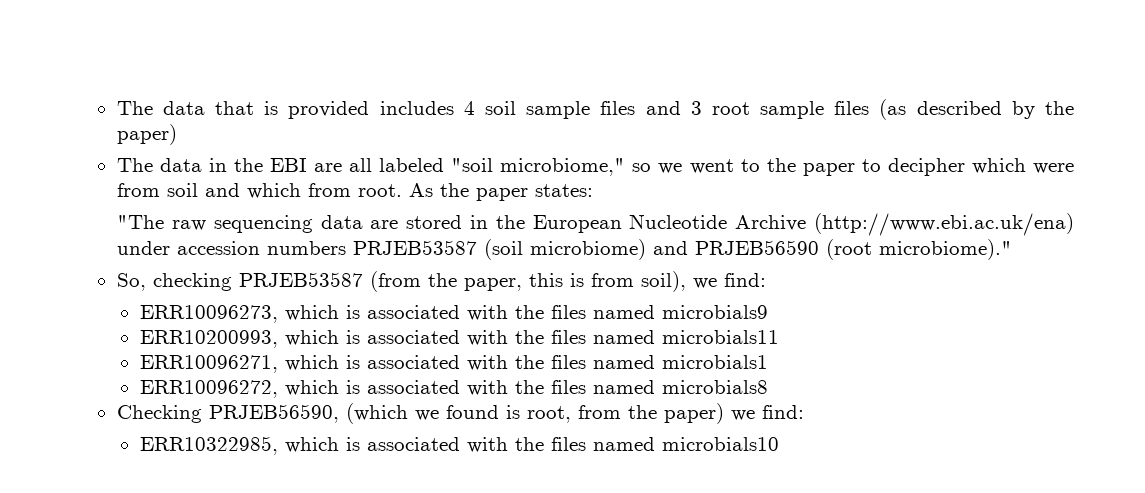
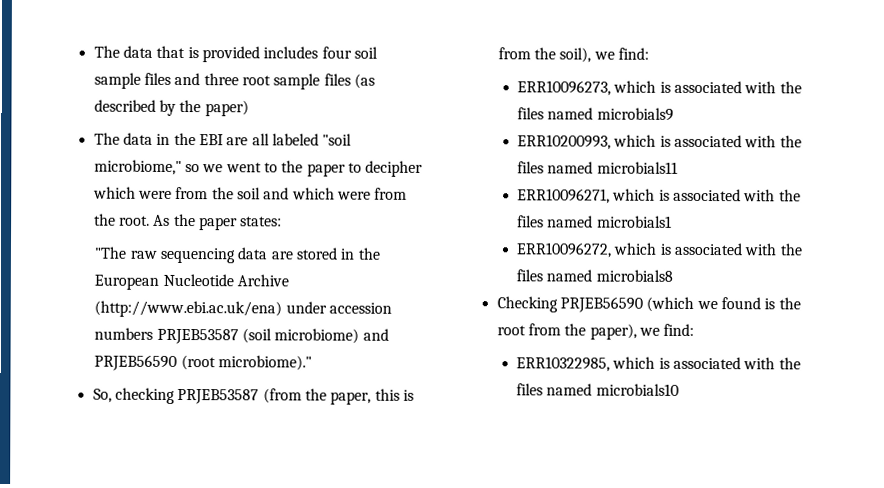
- The data that is provided includes 4 soil sample files and 3 root sample files (as described by the paper)
+ The data that is provided includes four soil sample files and three root sample files (as described by the paper)
- The data in the EBI are all labeled "soil microbiome," so we went to the paper to decipher which were from soil and which from root.
+ The data in the EBI are all labeled "soil microbiome," so we went to the paper to decipher which were from the soil and which were from the root.
- So, checking PRJEB53587 (from the paper, this is from soil), we find:
+ So, checking PRJEB53587 (from the paper, this is from the soil), we find:
- Checking PRJEB56590, (which we found is root, from the paper) we find:
+ Checking PRJEB56590 (which we found is the root from the paper), we find:

